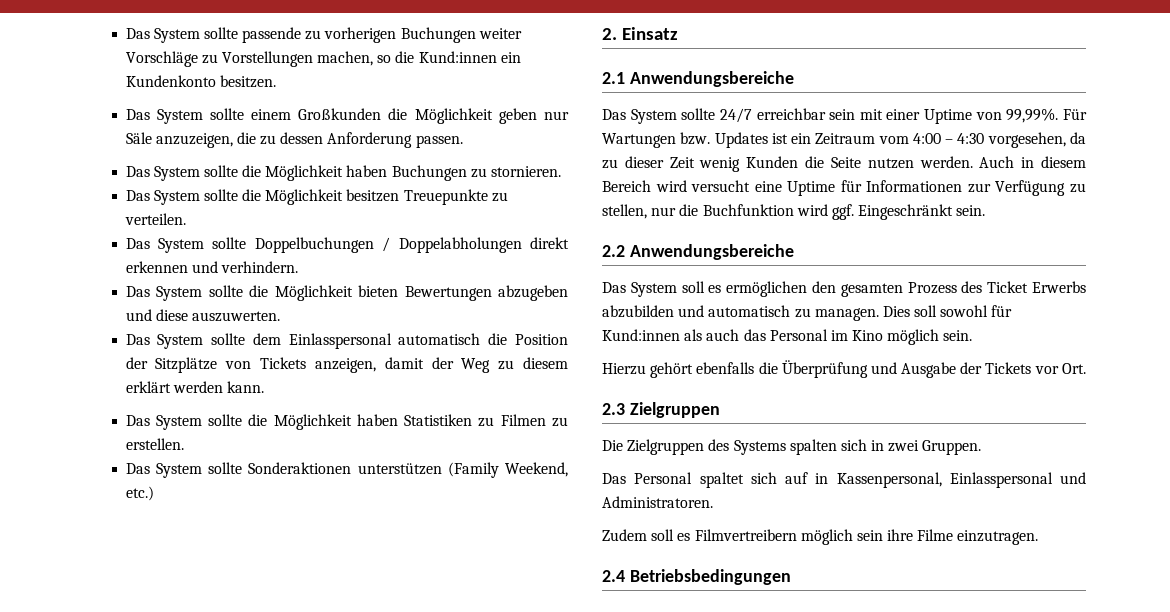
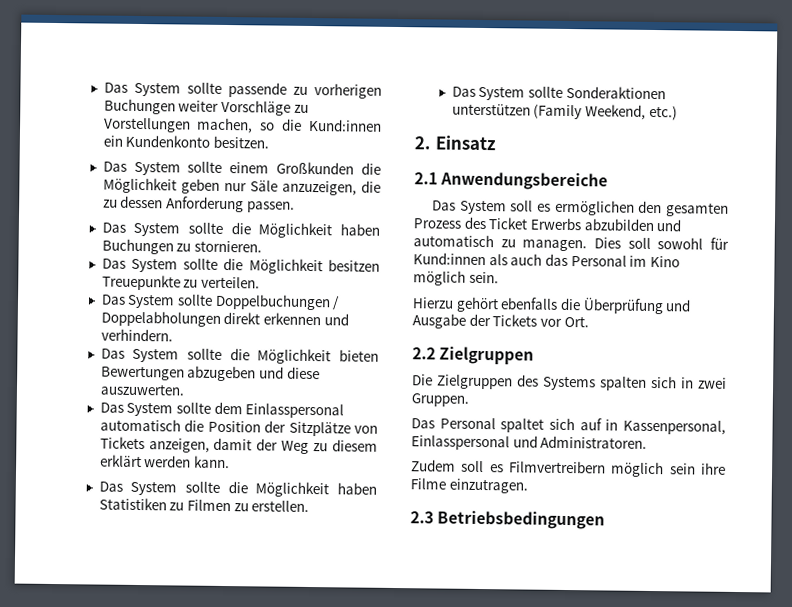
- Das System sollte 24/7 erreichbar sein mit einer Uptime von 99,99%. Für Wartungen bzw. Updates ist ein Zeitraum vom 4:00 – 4:30 vorgesehen, da zu dieser Zeit wenig Kunden die Seite nutzen werden. Auch in diesem Bereich wird versucht eine Uptime für Informationen zur Verfügung zu stellen, nur die Buchfunktion wird ggf. Eingeschränkt sein.
- 2.2 Anwendungsbereiche
- 2.3 Zielgruppen
+ 2.2 Zielgruppen
- 2.4 Betriebsbedingungen
+ 2.3 Betriebsbedingungen

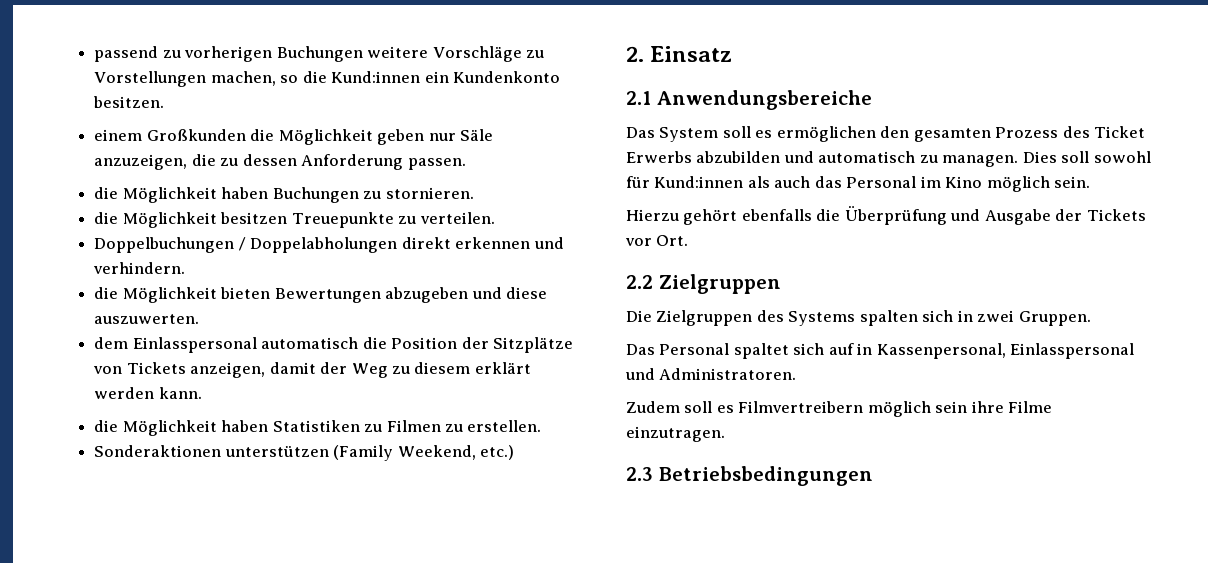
- Das System sollte passende zu vorherigen Buchungen weiter Vorschläge zu Vorstellungen machen, so die Kund:innen ein Kundenkonto besitzen.
+ passend zu vorherigen Buchungen weitere Vorschläge zu Vorstellungen machen, so die Kund:innen ein Kundenkonto besitzen.
- Das System sollte einem Großkunden die Möglichkeit geben nur Säle anzuzeigen, die zu dessen Anforderung passen.
+ einem Großkunden die Möglichkeit geben nur Säle anzuzeigen, die zu dessen Anforderung passen.
- Das System sollte die Möglichkeit haben Buchungen zu stornieren.
+ die Möglichkeit haben Buchungen zu stornieren.
- Das System sollte die Möglichkeit besitzen Treuepunkte zu verteilen.
+ die Möglichkeit besitzen Treuepunkte zu verteilen.
- Das System sollte Doppelbuchungen / Doppelabholungen direkt erkennen und verhindern.
+ Doppelbuchungen / Doppelabholungen direkt erkennen und verhindern.
- Das System sollte die Möglichkeit bieten Bewertungen abzugeben und diese auszuwerten.
+ die Möglichkeit bieten Bewertungen abzugeben und diese auszuwerten.
- Das System sollte dem Einlasspersonal automatisch die Position der Sitzplätze von Tickets anzeigen, damit der Weg zu diesem erklärt werden kann.
+ dem Einlasspersonal automatisch die Position der Sitzplätze von Tickets anzeigen, damit der Weg zu diesem erklärt werden kann.
- Das System sollte die Möglichkeit haben Statistiken zu Filmen zu erstellen.
+ die Möglichkeit haben Statistiken zu Filmen zu erstellen.
- Das System sollte Sonderaktionen unterstützen (Family Weekend, etc.)
+ Sonderaktionen unterstützen (Family Weekend, etc.)

